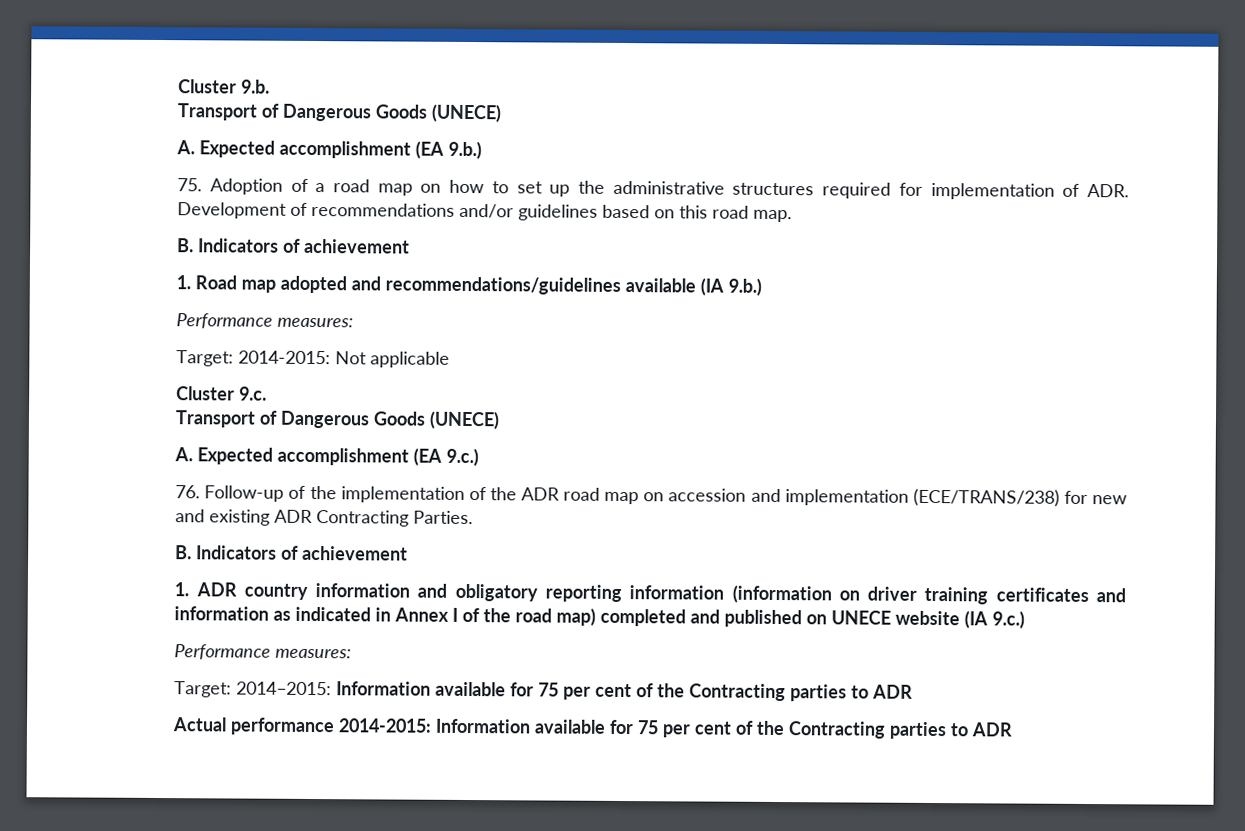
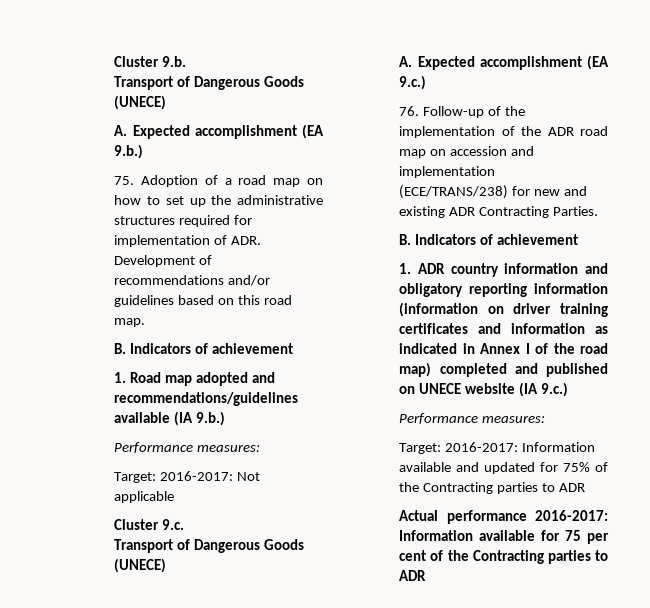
- Target: 2014-2015: Not applicable
+ Target: 2016-2017: Not applicable
- Target: 2014–2015: Information available for 75 per cent of the Contracting parties to ADR
+ Target: 2016-2017: Information available and updated for 75% of the Contracting parties to ADR
+ Actual performance 2016-2017: Information available for 75 per cent of the Contracting parties to ADR
- Actual performance 2014-2015: Information available for 75 per cent of the Contracting parties to ADR

